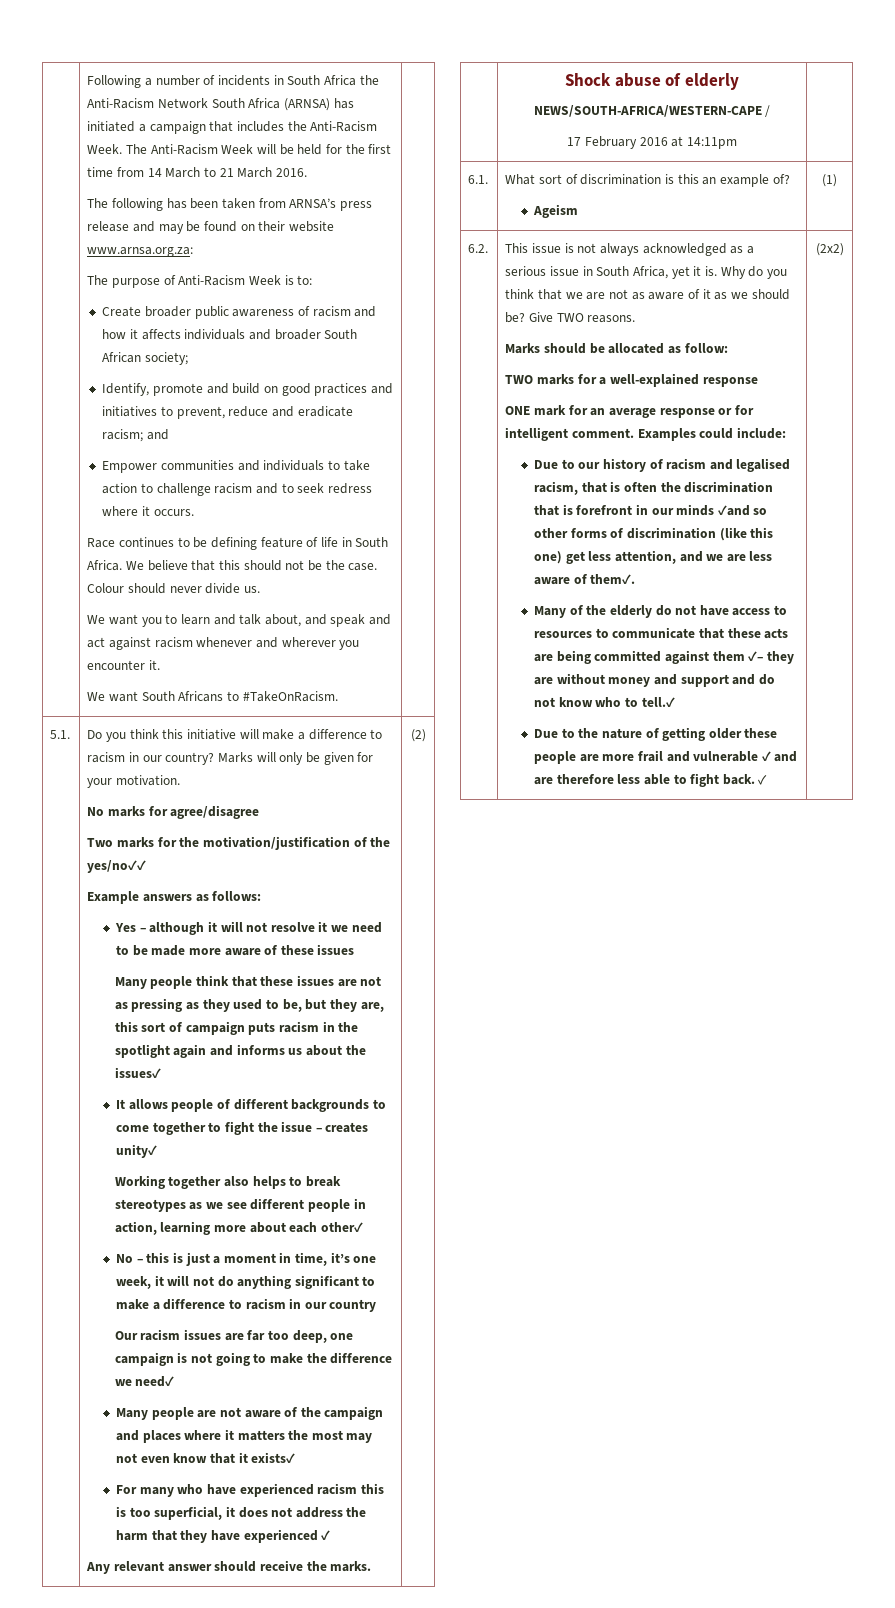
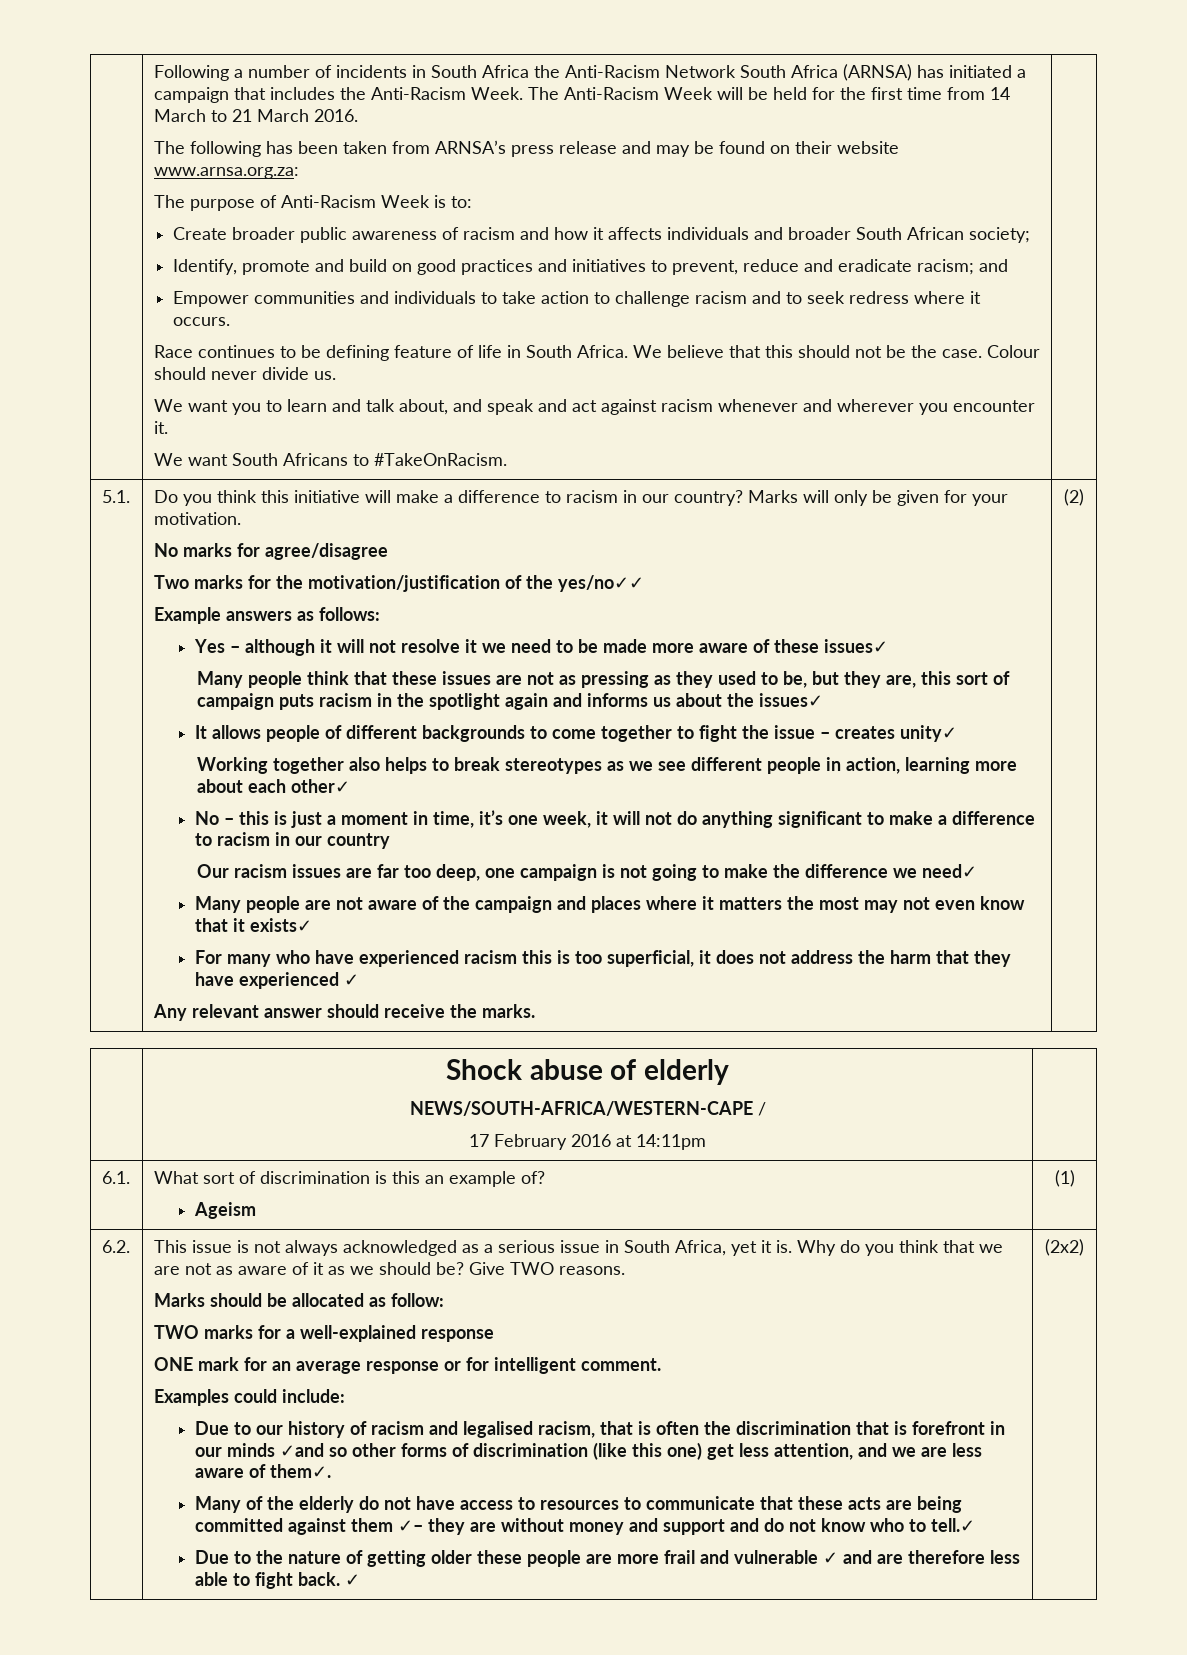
- Yes – although it will not resolve it we need to be made more aware of these issues
+ Yes – although it will not resolve it we need to be made more aware of these issues✓
- ONE mark for an average response or for intelligent comment. Examples could include:
+ ONE mark for an average response or for intelligent comment.
+ Examples could include:

